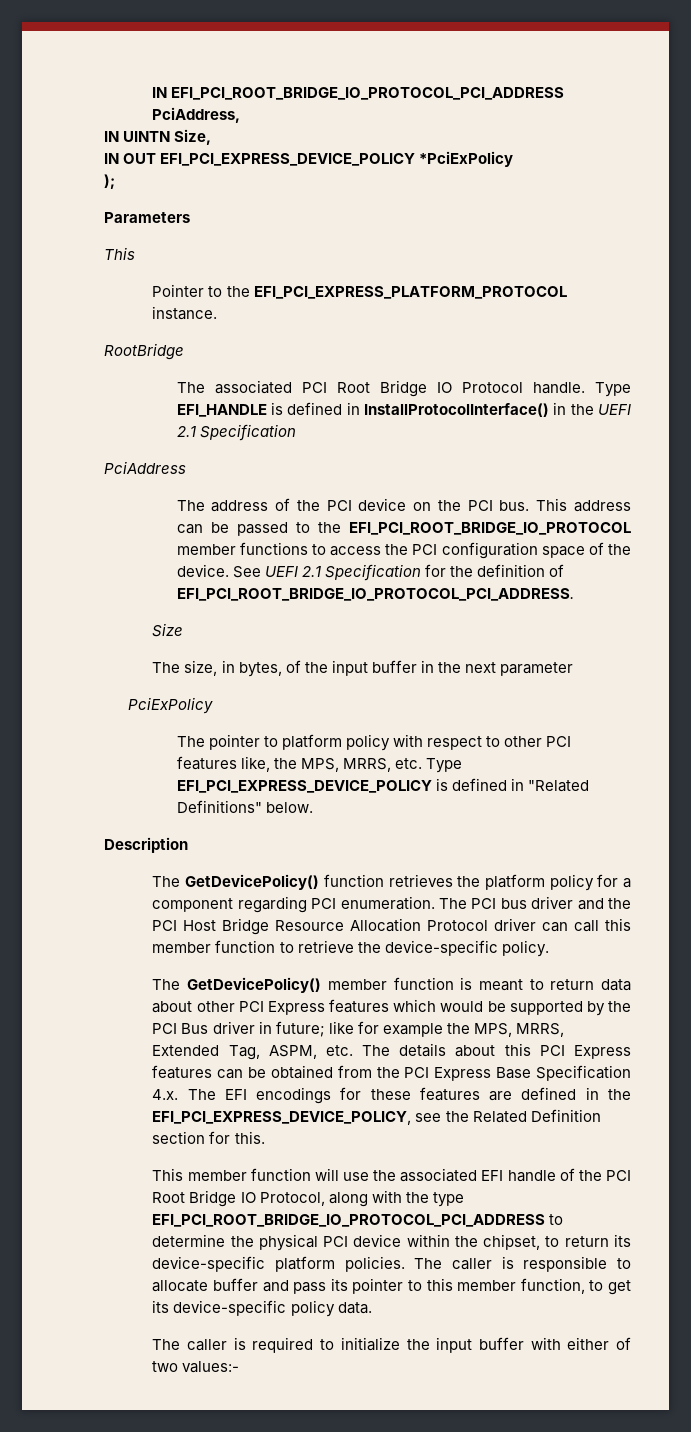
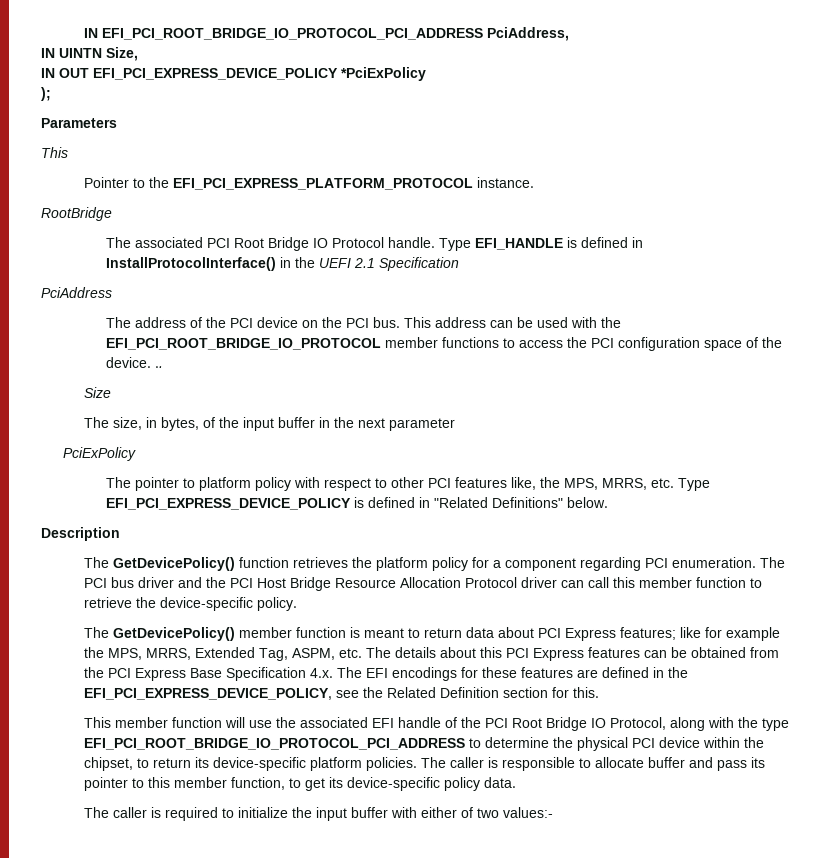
- This address can be passed to the EFI_PCI_ROOT_BRIDGE_IO_PROTOCOL member functions to access the PCI configuration space of the device. See UEFI 2.1 Specification for the definition of EFI_PCI_ROOT_BRIDGE_IO_PROTOCOL_PCI_ADDRESS.
+ This address can be used with the EFI_PCI_ROOT_BRIDGE_IO_PROTOCOL member functions to access the PCI configuration space of the device. ..
- The GetDevicePolicy() member function is meant to return data about other PCI Express features which would be supported by the PCI Bus driver in future; like for example the MPS, MRRS, Extended Tag, ASPM, etc. The details about this PCI Express features can be obtained from the PCI Express Base Specification 4.x. The EFI encodings for these features are defined in the EFI_PCI_EXPRESS_DEVICE_POLICY, see the Related Definition section for this.
+ The GetDevicePolicy() member function is meant to return data about PCI Express features; like for example the MPS, MRRS, Extended Tag, ASPM, etc. The details about this PCI Express features can be obtained from the PCI Express Base Specification 4.x. The EFI encodings for these features are defined in the EFI_PCI_EXPRESS_DEVICE_POLICY, see the Related Definition section for this.

